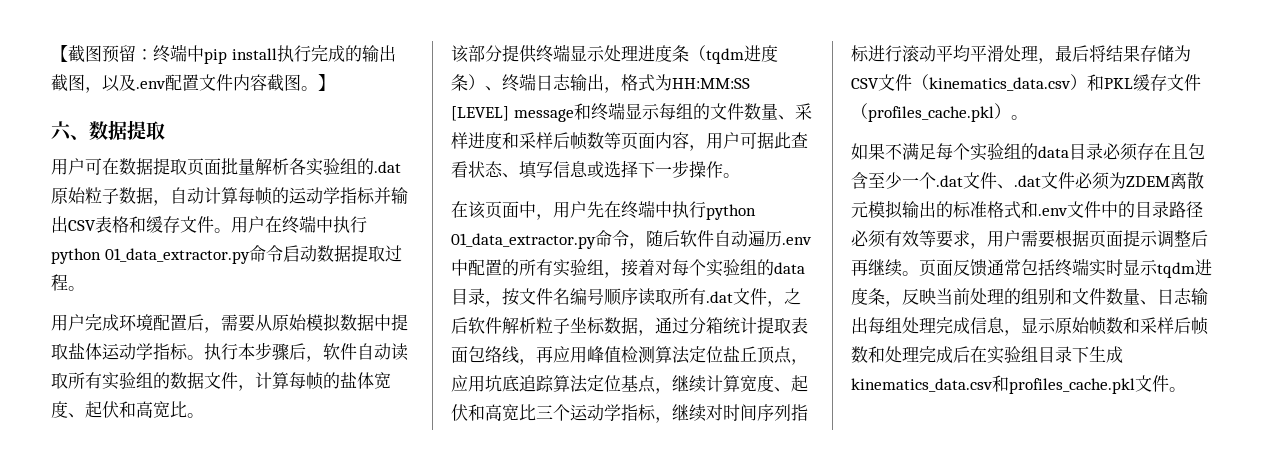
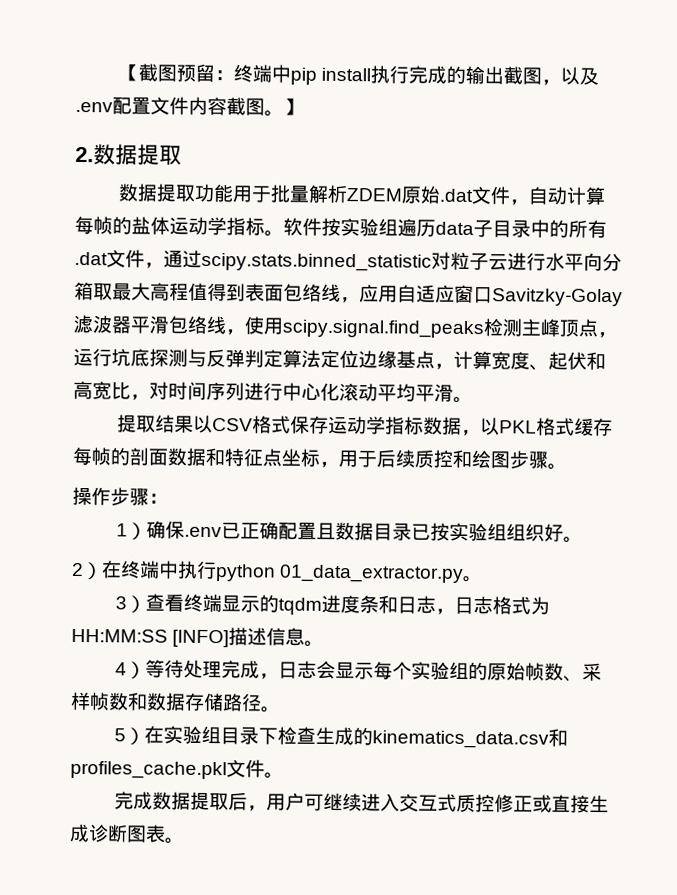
- 六、数据提取
+ 2.数据提取
- 用户可在数据提取页面批量解析各实验组的.dat原始粒子数据，自动计算每帧的运动学指标并输出CSV表格和缓存文件。用户在终端中执行python 01_data_extractor.py命令启动数据提取过程。
- 用户完成环境配置后，需要从原始模拟数据中提取盐体运动学指标。执行本步骤后，软件自动读取所有实验组的数据文件，计算每帧的盐体宽度、起伏和高宽比。
- 该部分提供终端显示处理进度条（tqdm进度条）、终端日志输出，格式为HH:MM:SS [LEVEL] message和终端显示每组的文件数量、采样进度和采样后帧数等页面内容，用户可据此查看状态、填写信息或选择下一步操作。
- 在该页面中，用户先在终端中执行python 01_data_extractor.py命令，随后软件自动遍历.env中配置的所有实验组，接着对每个实验组的data目录，按文件名编号顺序读取所有.dat文件，之后软件解析粒子坐标数据，通过分箱统计提取表面包络线，再应用峰值检测算法定位盐丘顶点，应用坑底追踪算法定位基点，继续计算宽度、起伏和高宽比三个运动学指标，继续对时间序列指标进行滚动平均平滑处理，最后将结果存储为CSV文件（kinematics_data.csv）和PKL缓存文件（profiles_cache.pkl）。
- 如果不满足每个实验组的data目录必须存在且包含至少一个.dat文件、.dat文件必须为ZDEM离散元模拟输出的标准格式和.env文件中的目录路径必须有效等要求，用户需要根据页面提示调整后再继续。页面反馈通常包括终端实时显示tqdm进度条，反映当前处理的组别和文件数量、日志输出每组处理完成信息，显示原始帧数和采样后帧数和处理完成后在实验组目录下生成kinematics_data.csv和profiles_cache.pkl文件。
+ 数据提取功能用于批量解析ZDEM原始.dat文件，自动计算每帧的盐体运动学指标。软件按实验组遍历data子目录中的所有.dat文件，通过scipy.stats.binned_statistic对粒子云进行水平向分箱取最大高程值得到表面包络线，应用自适应窗口Savitzky-Golay滤波器平滑包络线，使用scipy.signal.find_peaks检测主峰顶点，运行坑底探测与反弹判定算法定位边缘基点，计算宽度、起伏和高宽比，对时间序列进行中心化滚动平均平滑。
+ 提取结果以CSV格式保存运动学指标数据，以PKL格式缓存每帧的剖面数据和特征点坐标，用于后续质控和绘图步骤。
+ 操作步骤：
+ 1）确保.env已正确配置且数据目录已按实验组组织好。
+ 2）在终端中执行python 01_data_extractor.py。
+ 3）查看终端显示的tqdm进度条和日志，日志格式为HH:MM:SS [INFO]描述信息。
+ 4）等待处理完成，日志会显示每个实验组的原始帧数、采样帧数和数据存储路径。
+ 5）在实验组目录下检查生成的kinematics_data.csv和profiles_cache.pkl文件。
+ 完成数据提取后，用户可继续进入交互式质控修正或直接生成诊断图表。

